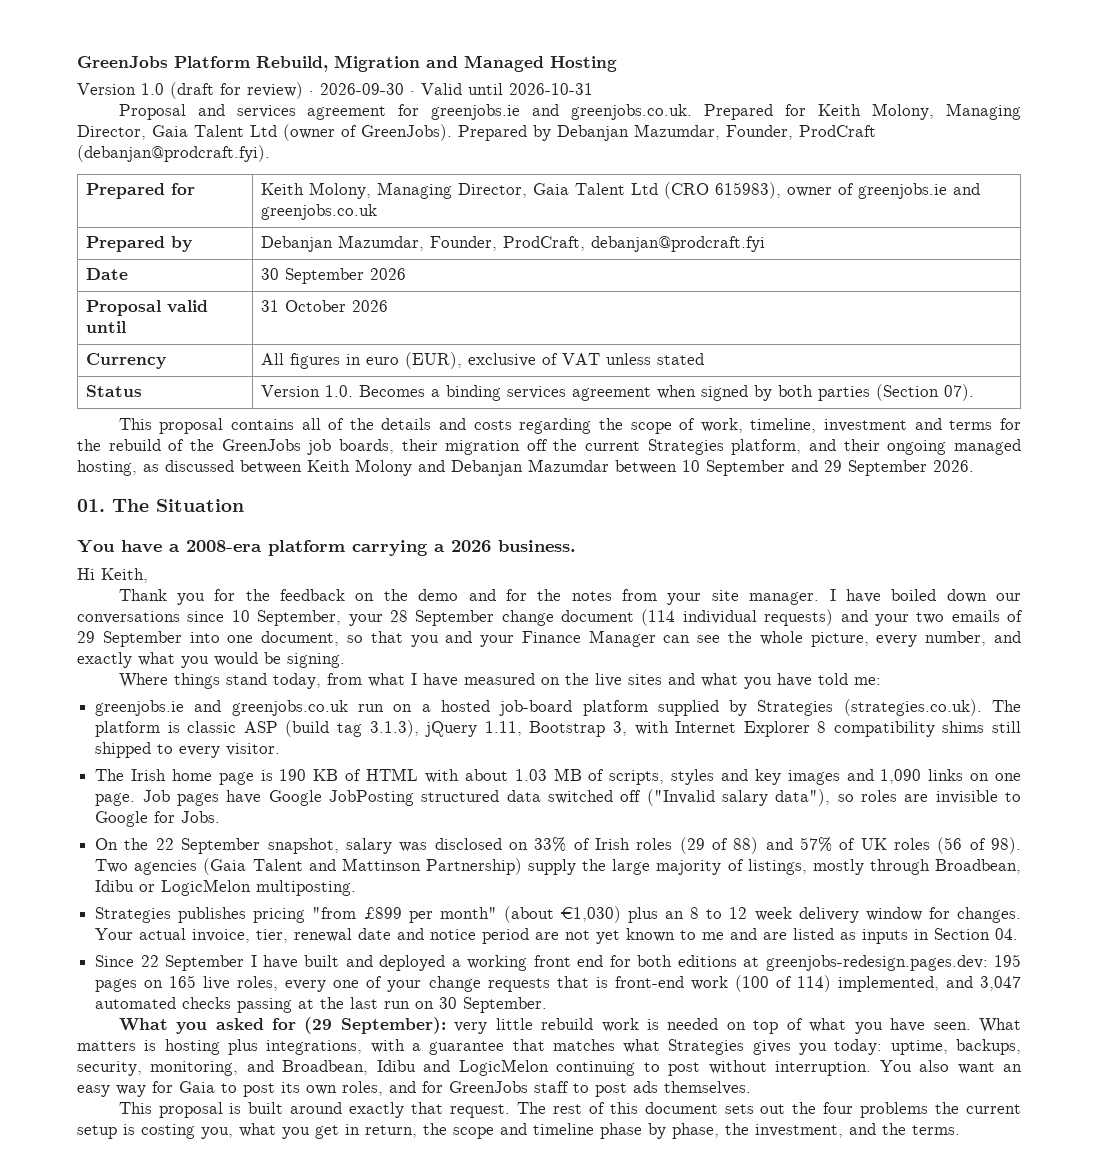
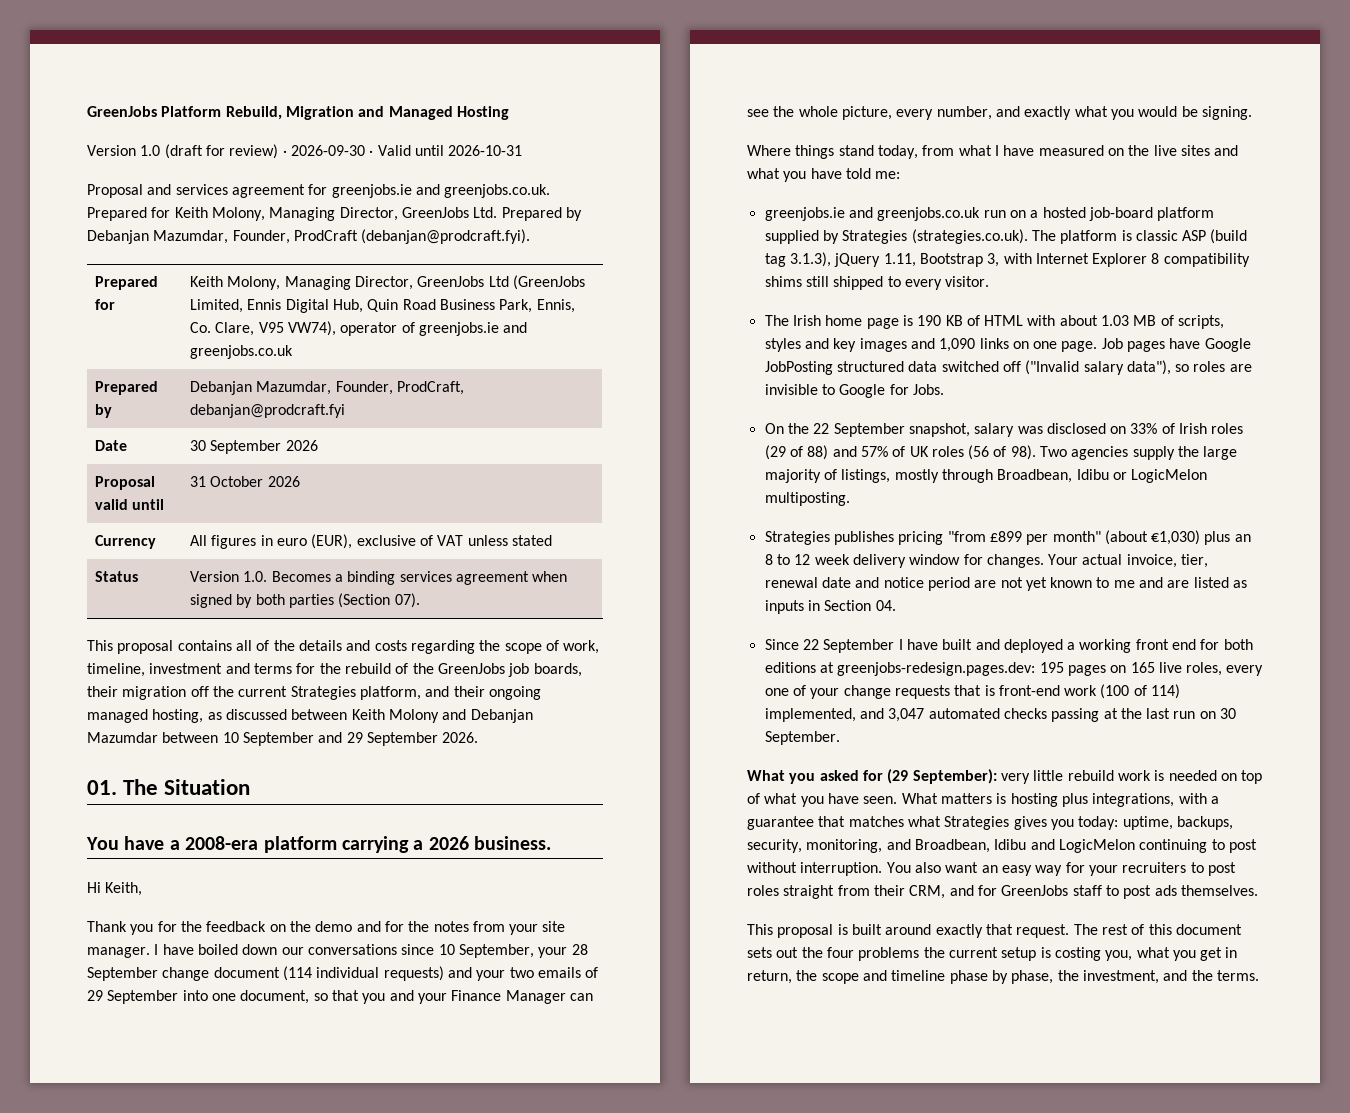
- Proposal and services agreement for greenjobs.ie and greenjobs.co.uk. Prepared for Keith Molony, Managing Director, Gaia Talent Ltd (owner of GreenJobs). Prepared by Debanjan Mazumdar, Founder, ProdCraft (debanjan@prodcraft.fyi).
+ Proposal and services agreement for greenjobs.ie and greenjobs.co.uk. Prepared for Keith Molony, Managing Director, GreenJobs Ltd. Prepared by Debanjan Mazumdar, Founder, ProdCraft (debanjan@prodcraft.fyi).
- Prepared for | Keith Molony, Managing Director, Gaia Talent Ltd (CRO 615983), owner of greenjobs.ie and greenjobs.co.uk
+ Prepared for | Keith Molony, Managing Director, GreenJobs Ltd (GreenJobs Limited, Ennis Digital Hub, Quin Road Business Park, Ennis, Co. Clare, V95 VW74), operator of greenjobs.ie and greenjobs.co.uk
- Two agencies (Gaia Talent and Mattinson Partnership) supply the large majority of listings, mostly through Broadbean, Idibu or LogicMelon multiposting.
+ Two agencies supply the large majority of listings, mostly through Broadbean, Idibu or LogicMelon multiposting.
- You also want an easy way for Gaia to post its own roles, and for GreenJobs staff to post ads themselves.
+ You also want an easy way for your recruiters to post roles straight from their CRM, and for GreenJobs staff to post ads themselves.

